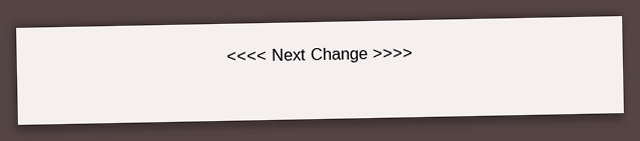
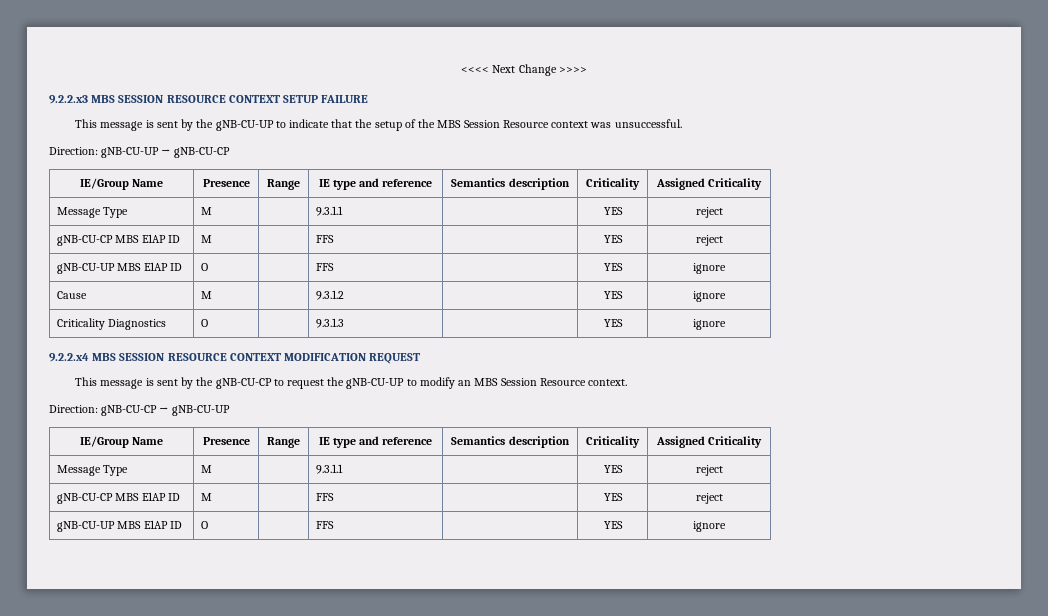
+ 9.2.2.x3 MBS SESSION RESOURCE CONTEXT SETUP FAILURE
+ This message is sent by the gNB-CU-UP to indicate that the setup of the MBS Session Resource context was unsuccessful.
+ Direction: gNB-CU-UP → gNB-CU-CP
+ IE/Group Name | Presence | Range | IE type and reference | Semantics description | Criticality | Assigned Criticality
+ Message Type | M | | 9.3.1.1 | | YES | reject
+ gNB-CU-CP MBS E1AP ID | M | | FFS | | YES | reject
+ gNB-CU-UP MBS E1AP ID | O | | FFS | | YES | ignore
+ Cause | M | | 9.3.1.2 | | YES | ignore
+ Criticality Diagnostics | O | | 9.3.1.3 | | YES | ignore
+ 9.2.2.x4 MBS SESSION RESOURCE CONTEXT MODIFICATION REQUEST
+ This message is sent by the gNB-CU-CP to request the gNB-CU-UP to modify an MBS Session Resource context.
+ Direction: gNB-CU-CP → gNB-CU-UP
+ IE/Group Name | Presence | Range | IE type and reference | Semantics description | Criticality | Assigned Criticality
+ Message Type | M | | 9.3.1.1 | | YES | reject
+ gNB-CU-CP MBS E1AP ID | M | | FFS | | YES | reject
+ gNB-CU-UP MBS E1AP ID | O | | FFS | | YES | ignore

